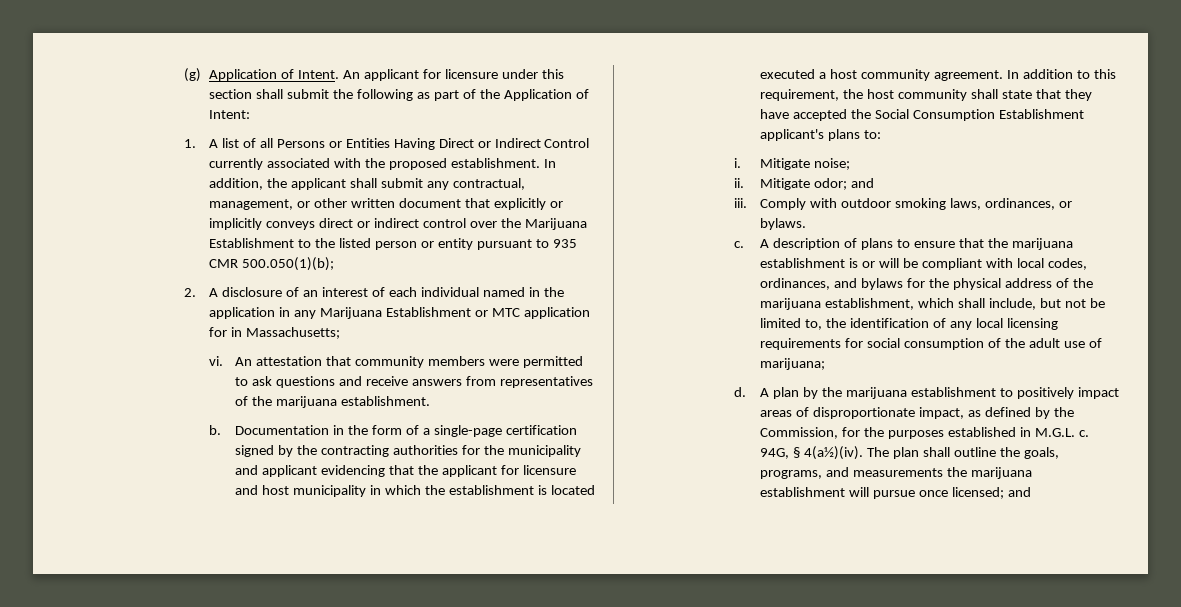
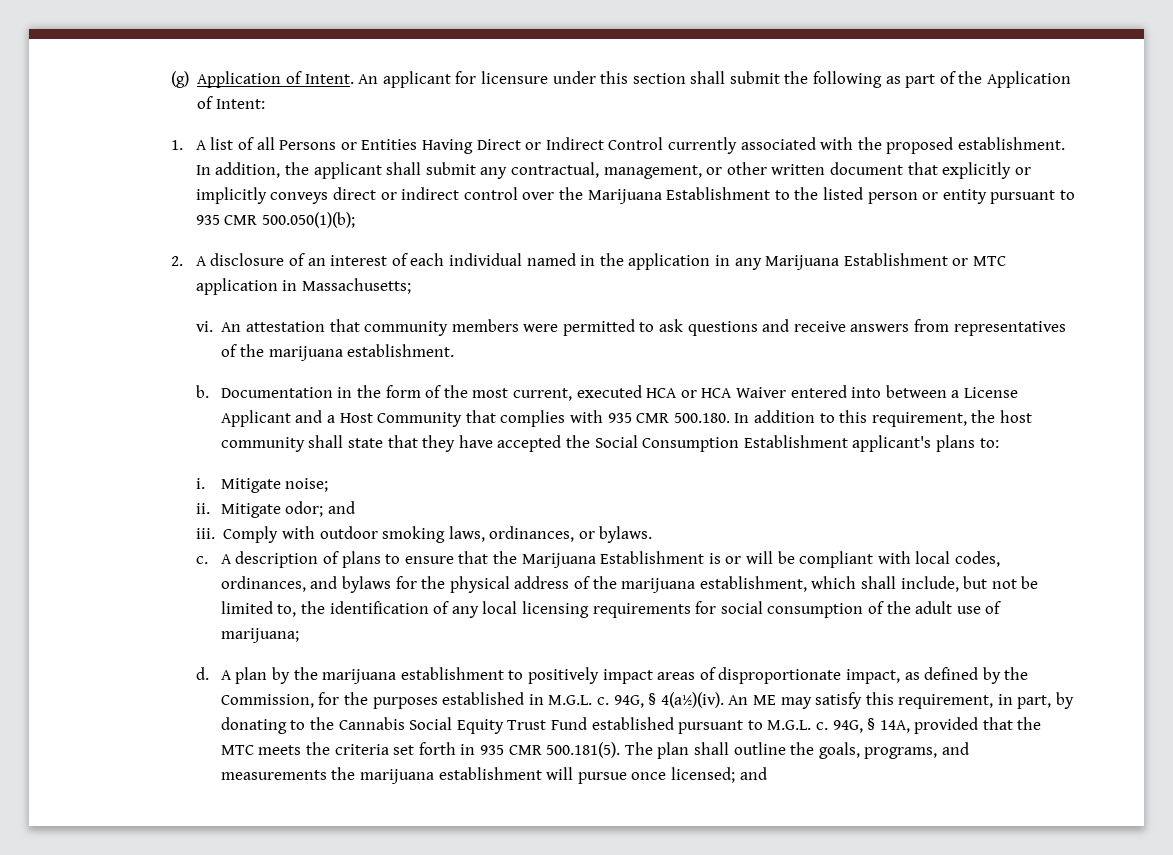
- 2. A disclosure of an interest of each individual named in the application in any Marijuana Establishment or MTC application for in Massachusetts;
+ 2. A disclosure of an interest of each individual named in the application in any Marijuana Establishment or MTC application in Massachusetts;
- Documentation in the form of a single-page certification signed by the contracting authorities for the municipality and applicant evidencing that the applicant for licensure and host municipality in which the establishment is located executed a host community agreement. In addition to this requirement, the host community shall state that they have accepted the Social Consumption Establishment applicant's plans to:
+ Documentation in the form of the most current, executed HCA or HCA Waiver entered into between a License Applicant and a Host Community that complies with 935 CMR 500.180. In addition to this requirement, the host community shall state that they have accepted the Social Consumption Establishment applicant's plans to:
- A description of plans to ensure that the marijuana establishment is or will be compliant with local codes, ordinances, and bylaws for the physical address of the marijuana establishment, which shall include, but not be limited to, the identification of any local licensing requirements for social consumption of the adult use of marijuana;
+ A description of plans to ensure that the Marijuana Establishment is or will be compliant with local codes, ordinances, and bylaws for the physical address of the marijuana establishment, which shall include, but not be limited to, the identification of any local licensing requirements for social consumption of the adult use of marijuana;
- The plan shall outline the goals, programs, and measurements the marijuana establishment will pursue once licensed; and
+ An ME may satisfy this requirement, in part, by donating to the Cannabis Social Equity Trust Fund established pursuant to M.G.L. c. 94G, § 14A, provided that the MTC meets the criteria set forth in 935 CMR 500.181(5). The plan shall outline the goals, programs, and measurements the marijuana establishment will pursue once licensed; and

